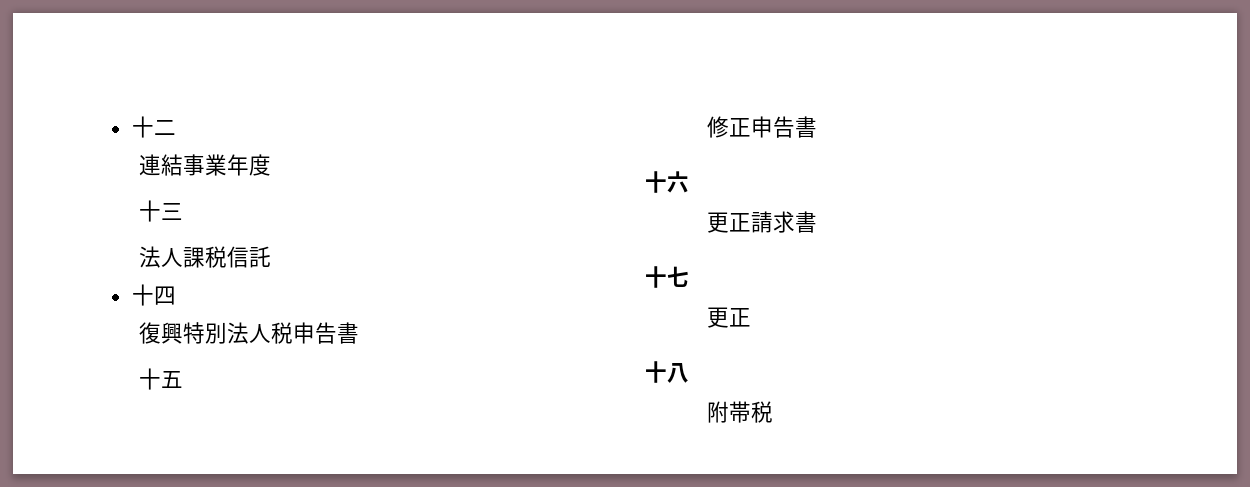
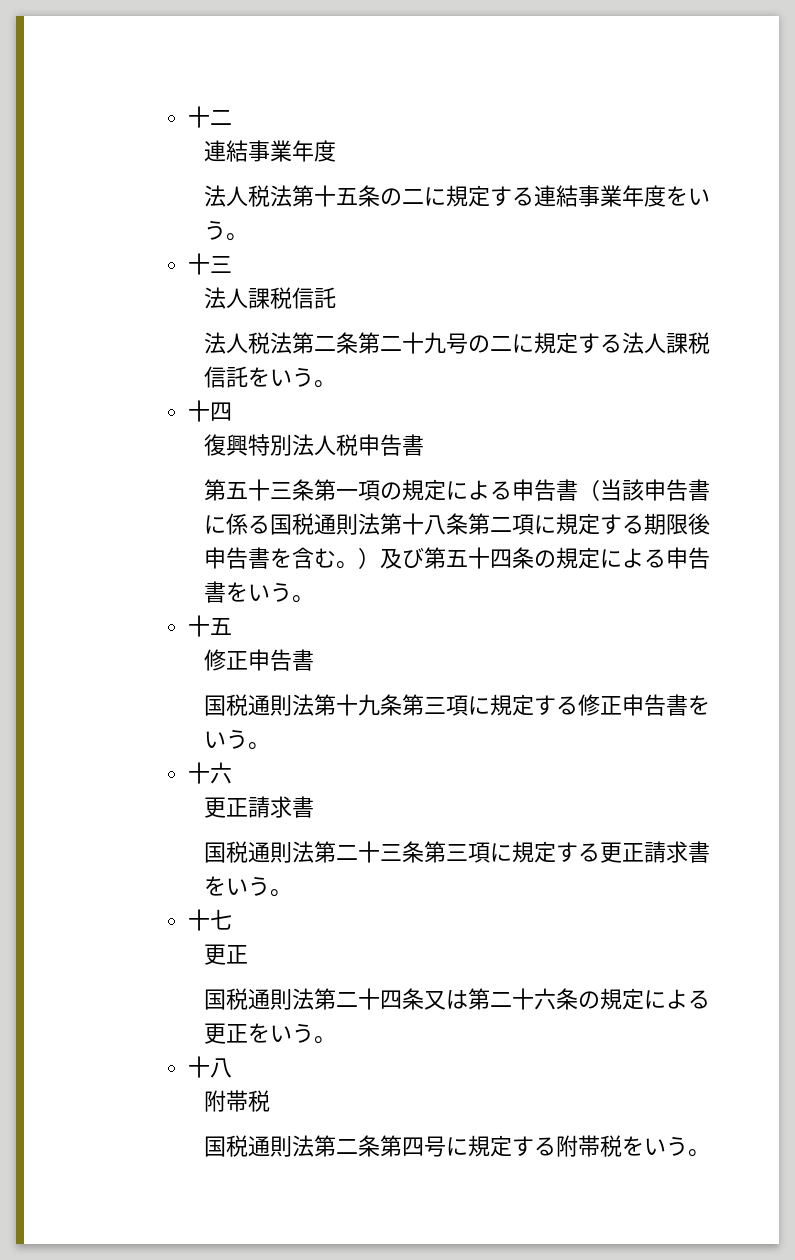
+ 法人税法第十五条の二に規定する連結事業年度をいう。
  十三
  法人課税信託
+ 法人税法第二条第二十九号の二に規定する法人課税信託をいう。
+ 第五十三条第一項の規定による申告書（当該申告書に係る国税通則法第十八条第二項に規定する期限後申告書を含む。）及び第五十四条の規定による申告書をいう。
  十五
  修正申告書
+ 国税通則法第十九条第三項に規定する修正申告書をいう。
  十六
  更正請求書
+ 国税通則法第二十三条第三項に規定する更正請求書をいう。
  十七
  更正
+ 国税通則法第二十四条又は第二十六条の規定による更正をいう。
  十八
  附帯税
+ 国税通則法第二条第四号に規定する附帯税をいう。

